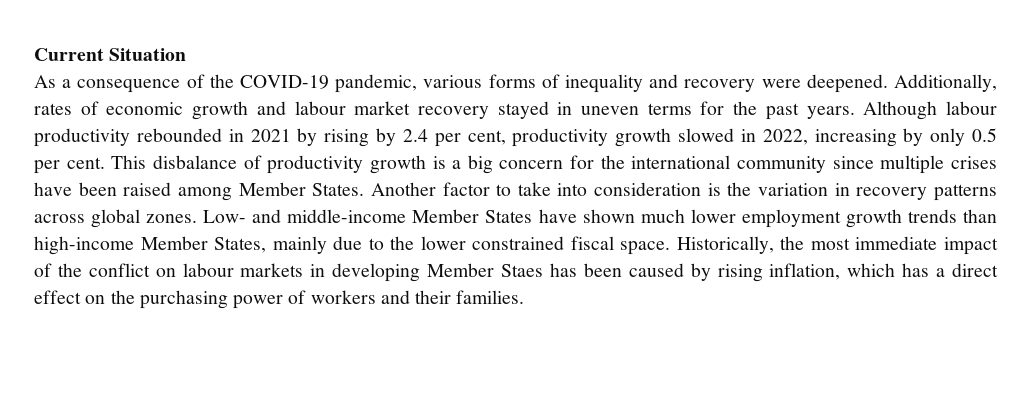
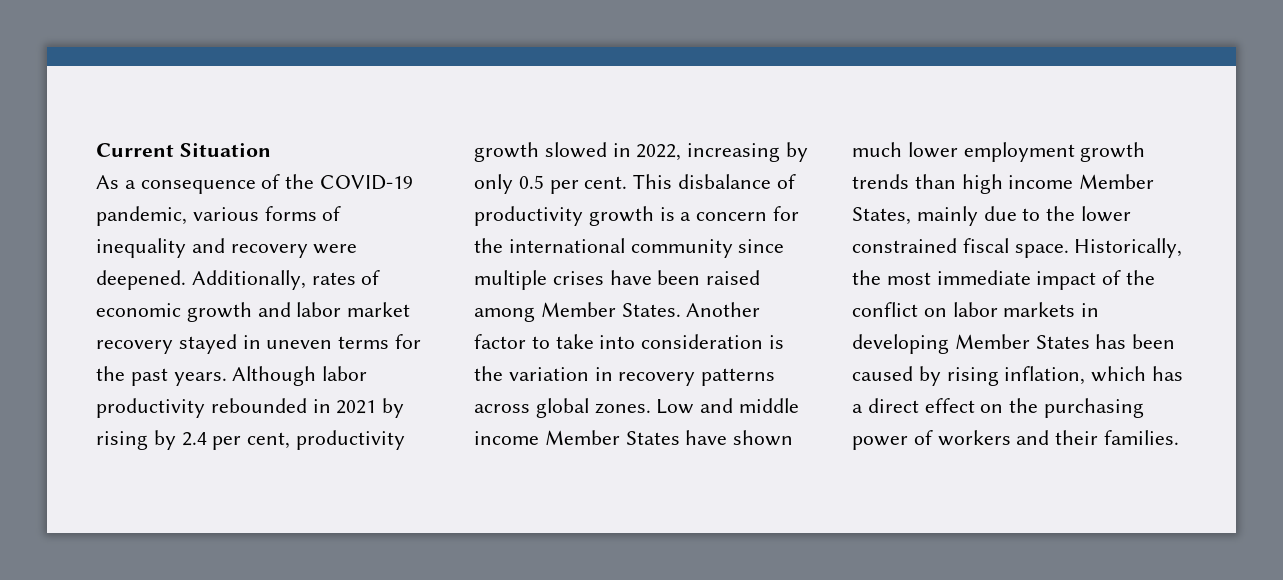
- Additionally, rates of economic growth and labour market recovery stayed in uneven terms for the past years.
+ Additionally, rates of economic growth and labor market recovery stayed in uneven terms for the past years.
- Although labour productivity rebounded in 2021 by rising by 2.4 per cent, productivity growth slowed in 2022, increasing by only 0.5 per cent.
+ Although labor productivity rebounded in 2021 by rising by 2.4 per cent, productivity growth slowed in 2022, increasing by only 0.5 per cent.
- This disbalance of productivity growth is a big concern for the international community since multiple crises have been raised among Member States.
+ This disbalance of productivity growth is a concern for the international community since multiple crises have been raised among Member States.
- Low- and middle-income Member States have shown much lower employment growth trends than high-income Member States, mainly due to the lower constrained fiscal space.
+ Low and middle income Member States have shown much lower employment growth trends than high income Member States, mainly due to the lower constrained fiscal space.
- Historically, the most immediate impact of the conflict on labour markets in developing Member Staes has been caused by rising inflation, which has a direct effect on the purchasing power of workers and their families.
+ Historically, the most immediate impact of the conflict on labor markets in developing Member States has been caused by rising inflation, which has a direct effect on the purchasing power of workers and their families.

